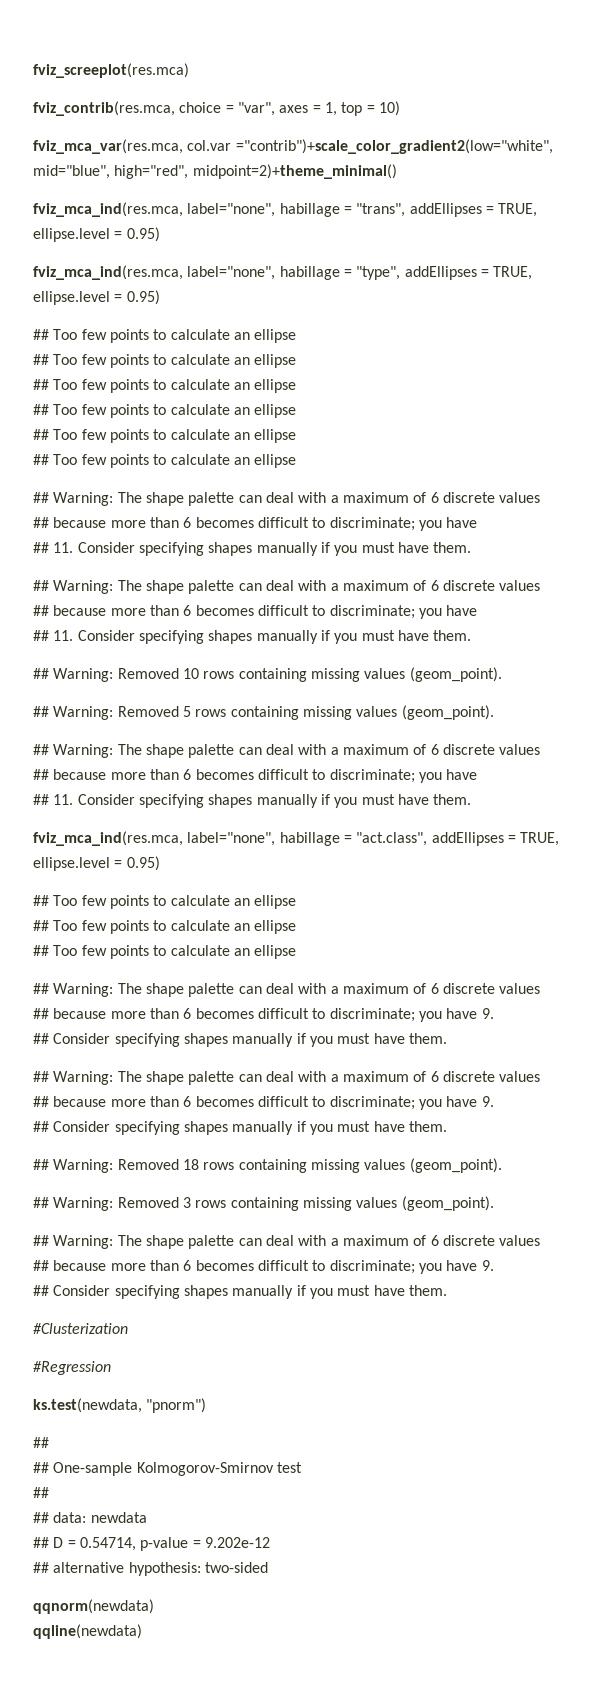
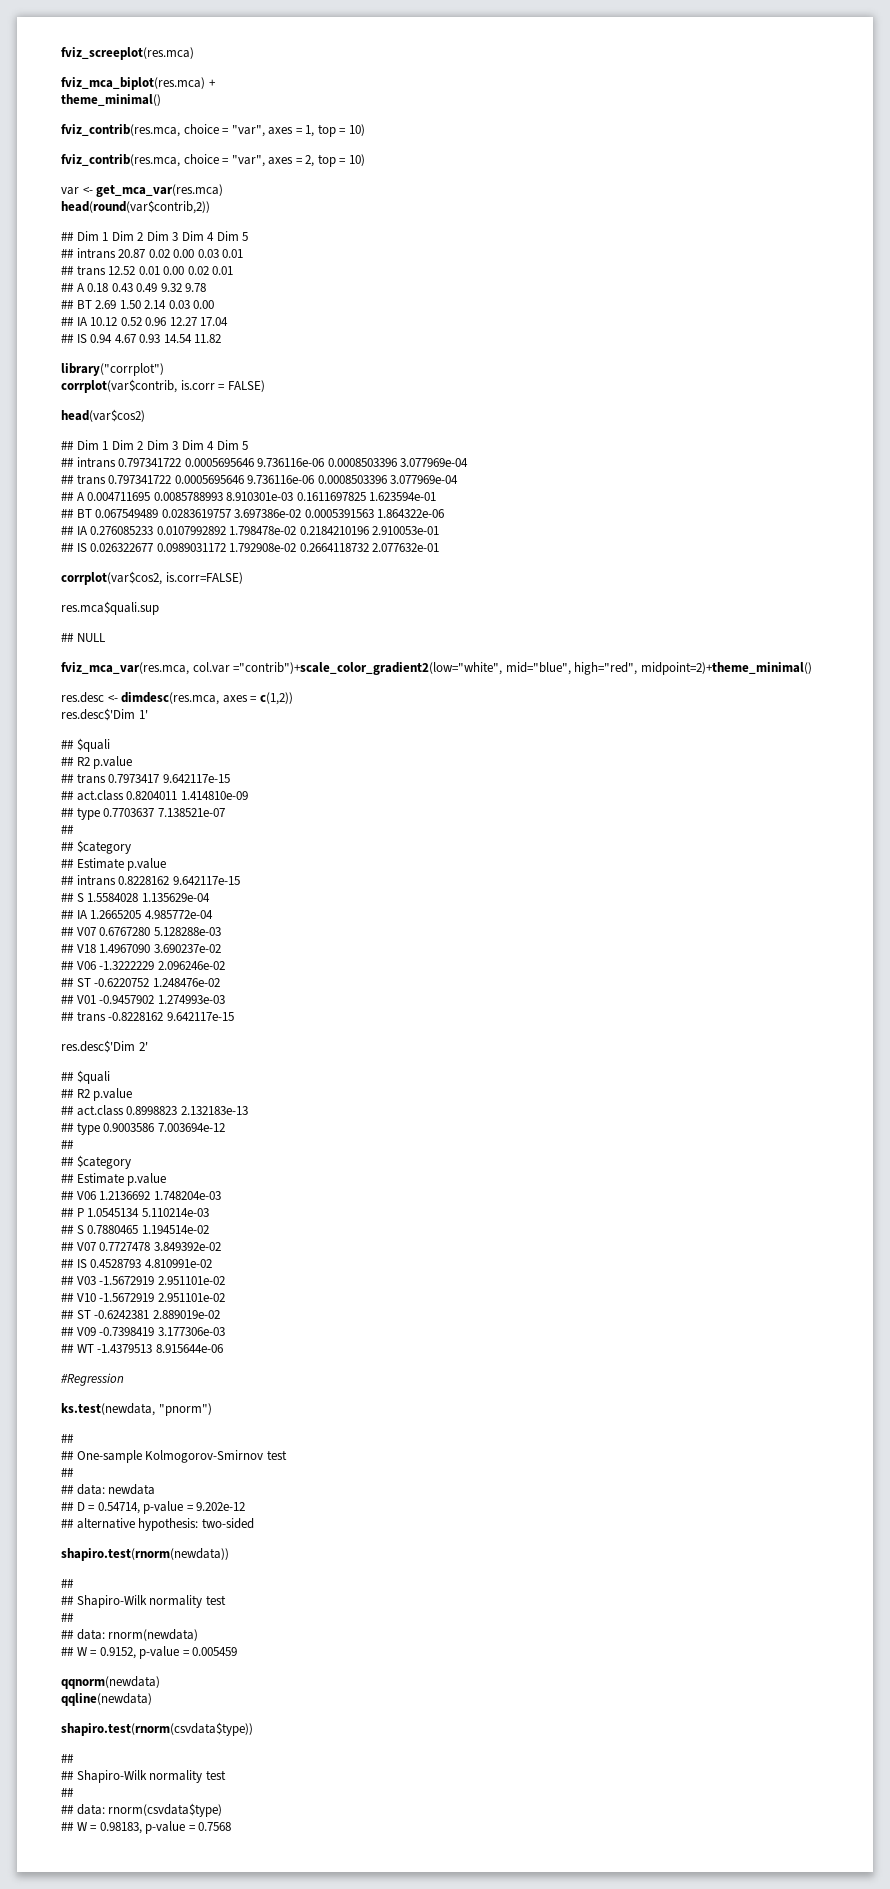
+ fviz_mca_biplot(res.mca) +
+ theme_minimal()
+ fviz_contrib(res.mca, choice = "var", axes = 2, top = 10)
+ var <- get_mca_var(res.mca)
+ head(round(var$contrib,2))
+ ## Dim 1 Dim 2 Dim 3 Dim 4 Dim 5
+ ## intrans 20.87 0.02 0.00 0.03 0.01
+ ## trans 12.52 0.01 0.00 0.02 0.01
+ ## A 0.18 0.43 0.49 9.32 9.78
+ ## BT 2.69 1.50 2.14 0.03 0.00
+ ## IA 10.12 0.52 0.96 12.27 17.04
+ ## IS 0.94 4.67 0.93 14.54 11.82
+ library("corrplot")
+ corrplot(var$contrib, is.corr = FALSE)
+ head(var$cos2)
+ ## Dim 1 Dim 2 Dim 3 Dim 4 Dim 5
+ ## intrans 0.797341722 0.0005695646 9.736116e-06 0.0008503396 3.077969e-04
+ ## trans 0.797341722 0.0005695646 9.736116e-06 0.0008503396 3.077969e-04
+ ## A 0.004711695 0.0085788993 8.910301e-03 0.1611697825 1.623594e-01
+ ## BT 0.067549489 0.0283619757 3.697386e-02 0.0005391563 1.864322e-06
+ ## IA 0.276085233 0.0107992892 1.798478e-02 0.2184210196 2.910053e-01
+ ## IS 0.026322677 0.0989031172 1.792908e-02 0.2664118732 2.077632e-01
+ corrplot(var$cos2, is.corr=FALSE)
+ res.mca$quali.sup
+ ## NULL
- fviz_mca_ind(res.mca, label="none", habillage = "trans", addEllipses = TRUE, ellipse.level = 0.95)
- fviz_mca_ind(res.mca, label="none", habillage = "type", addEllipses = TRUE, ellipse.level = 0.95)
- ## Too few points to calculate an ellipse
- ## Too few points to calculate an ellipse
- ## Too few points to calculate an ellipse
- ## Too few points to calculate an ellipse
- ## Too few points to calculate an ellipse
- ## Too few points to calculate an ellipse
- ## Warning: The shape palette can deal with a maximum of 6 discrete values
- ## because more than 6 becomes difficult to discriminate; you have
- ## 11. Consider specifying shapes manually if you must have them.
- ## Warning: The shape palette can deal with a maximum of 6 discrete values
- ## because more than 6 becomes difficult to discriminate; you have
- ## 11. Consider specifying shapes manually if you must have them.
- ## Warning: Removed 10 rows containing missing values (geom_point).
- ## Warning: Removed 5 rows containing missing values (geom_point).
- ## Warning: The shape palette can deal with a maximum of 6 discrete values
- ## because more than 6 becomes difficult to discriminate; you have
- ## 11. Consider specifying shapes manually if you must have them.
- fviz_mca_ind(res.mca, label="none", habillage = "act.class", addEllipses = TRUE, ellipse.level = 0.95)
- ## Too few points to calculate an ellipse
- ## Too few points to calculate an ellipse
- ## Too few points to calculate an ellipse
- ## Warning: The shape palette can deal with a maximum of 6 discrete values
- ## because more than 6 becomes difficult to discriminate; you have 9.
- ## Consider specifying shapes manually if you must have them.
- ## Warning: The shape palette can deal with a maximum of 6 discrete values
- ## because more than 6 becomes difficult to discriminate; you have 9.
- ## Consider specifying shapes manually if you must have them.
- ## Warning: Removed 18 rows containing missing values (geom_point).
- ## Warning: Removed 3 rows containing missing values (geom_point).
- ## Warning: The shape palette can deal with a maximum of 6 discrete values
- ## because more than 6 becomes difficult to discriminate; you have 9.
- ## Consider specifying shapes manually if you must have them.
- #Clusterization
+ res.desc <- dimdesc(res.mca, axes = c(1,2))
+ res.desc$'Dim 1'
+ ## $quali
+ ## R2 p.value
+ ## trans 0.7973417 9.642117e-15
+ ## act.class 0.8204011 1.414810e-09
+ ## type 0.7703637 7.138521e-07
+ ##
+ ## $category
+ ## Estimate p.value
+ ## intrans 0.8228162 9.642117e-15
+ ## S 1.5584028 1.135629e-04
+ ## IA 1.2665205 4.985772e-04
+ ## V07 0.6767280 5.128288e-03
+ ## V18 1.4967090 3.690237e-02
+ ## V06 -1.3222229 2.096246e-02
+ ## ST -0.6220752 1.248476e-02
+ ## V01 -0.9457902 1.274993e-03
+ ## trans -0.8228162 9.642117e-15
+ res.desc$'Dim 2'
+ ## $quali
+ ## R2 p.value
+ ## act.class 0.8998823 2.132183e-13
+ ## type 0.9003586 7.003694e-12
+ ##
+ ## $category
+ ## Estimate p.value
+ ## V06 1.2136692 1.748204e-03
+ ## P 1.0545134 5.110214e-03
+ ## S 0.7880465 1.194514e-02
+ ## V07 0.7727478 3.849392e-02
+ ## IS 0.4528793 4.810991e-02
+ ## V03 -1.5672919 2.951101e-02
+ ## V10 -1.5672919 2.951101e-02
+ ## ST -0.6242381 2.889019e-02
+ ## V09 -0.7398419 3.177306e-03
+ ## WT -1.4379513 8.915644e-06
+ shapiro.test(rnorm(newdata))
+ ##
+ ## Shapiro-Wilk normality test
+ ##
+ ## data: rnorm(newdata)
+ ## W = 0.9152, p-value = 0.005459
  qqnorm(newdata)
  qqline(newdata)
+ shapiro.test(rnorm(csvdata$type))
+ ##
+ ## Shapiro-Wilk normality test
+ ##
+ ## data: rnorm(csvdata$type)
+ ## W = 0.98183, p-value = 0.7568

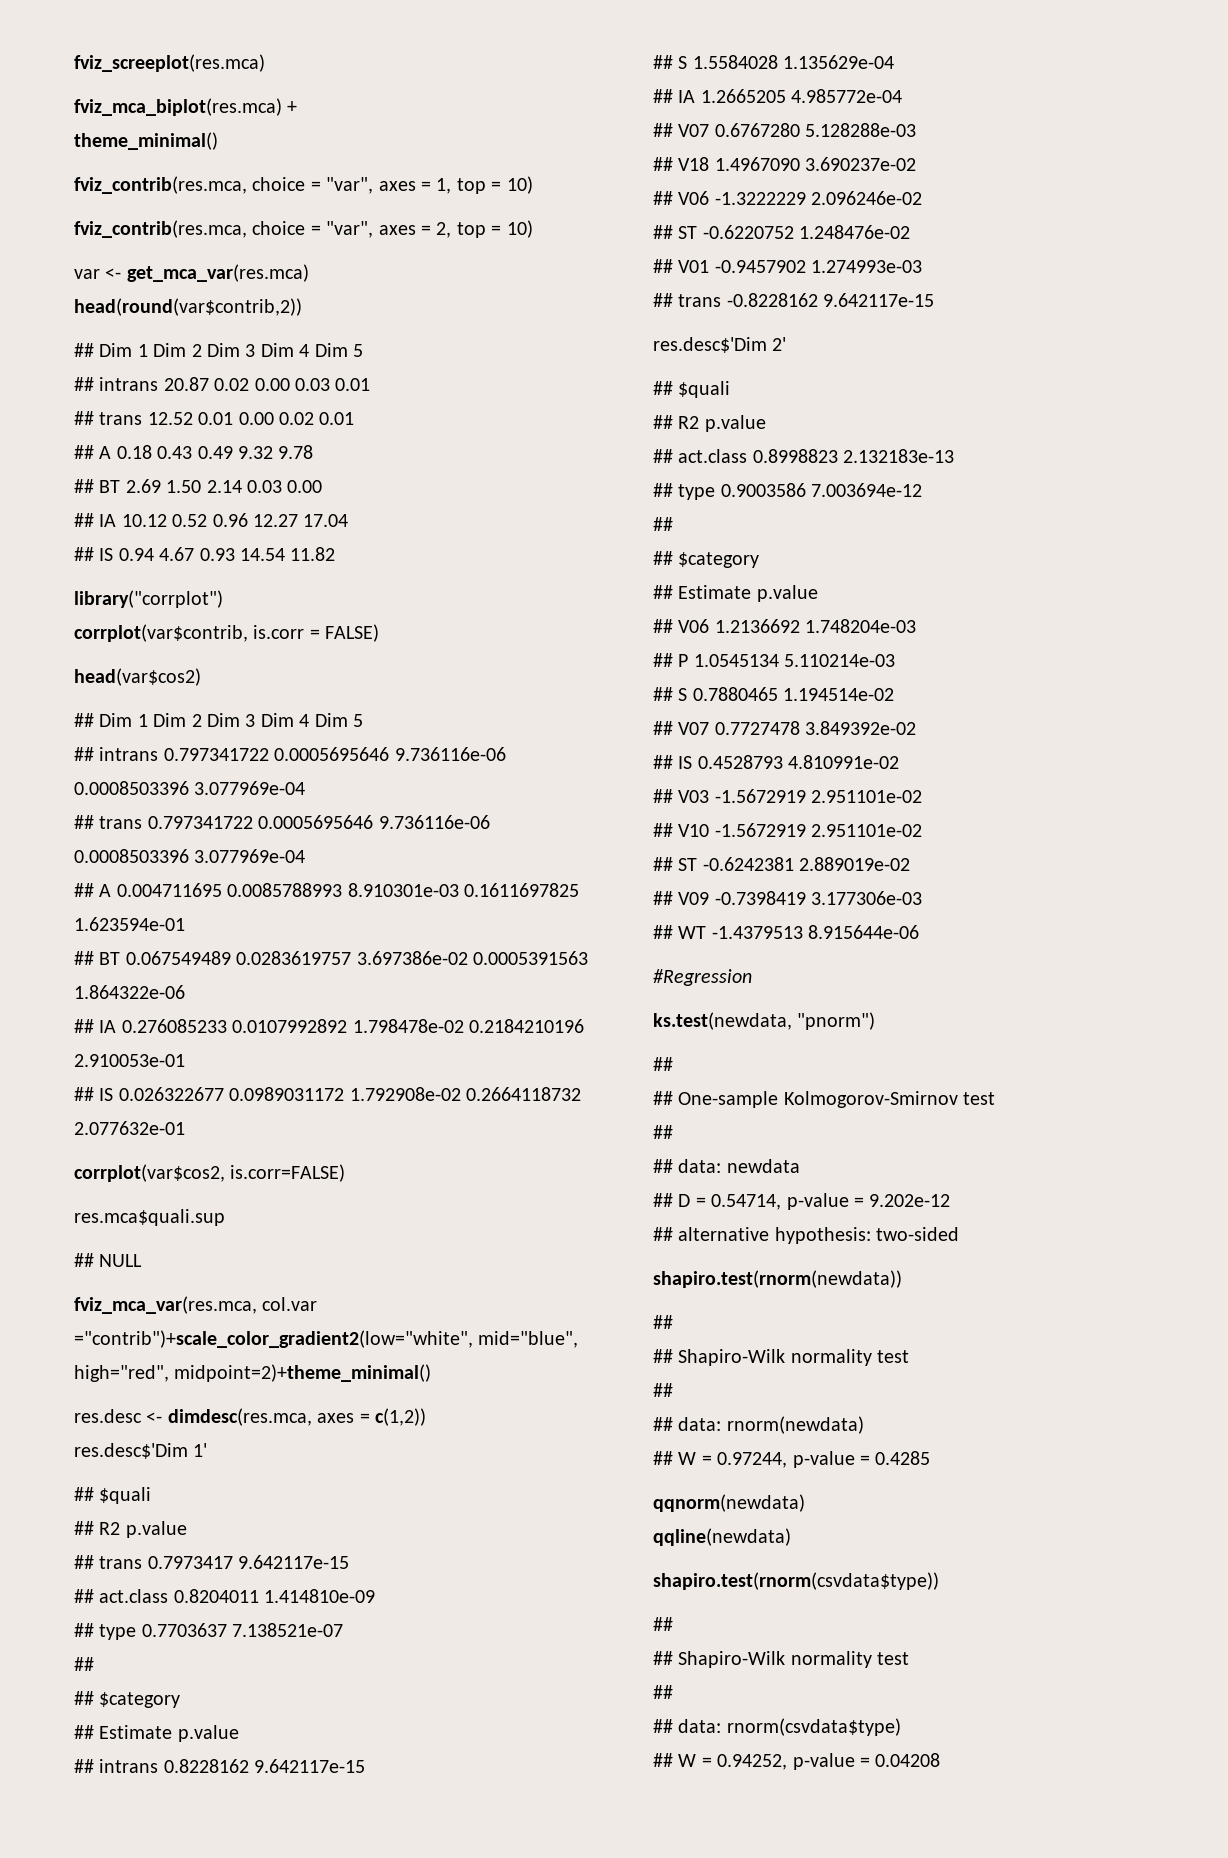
- ## W = 0.9152, p-value = 0.005459
+ ## W = 0.97244, p-value = 0.4285
- ## W = 0.98183, p-value = 0.7568
+ ## W = 0.94252, p-value = 0.04208

